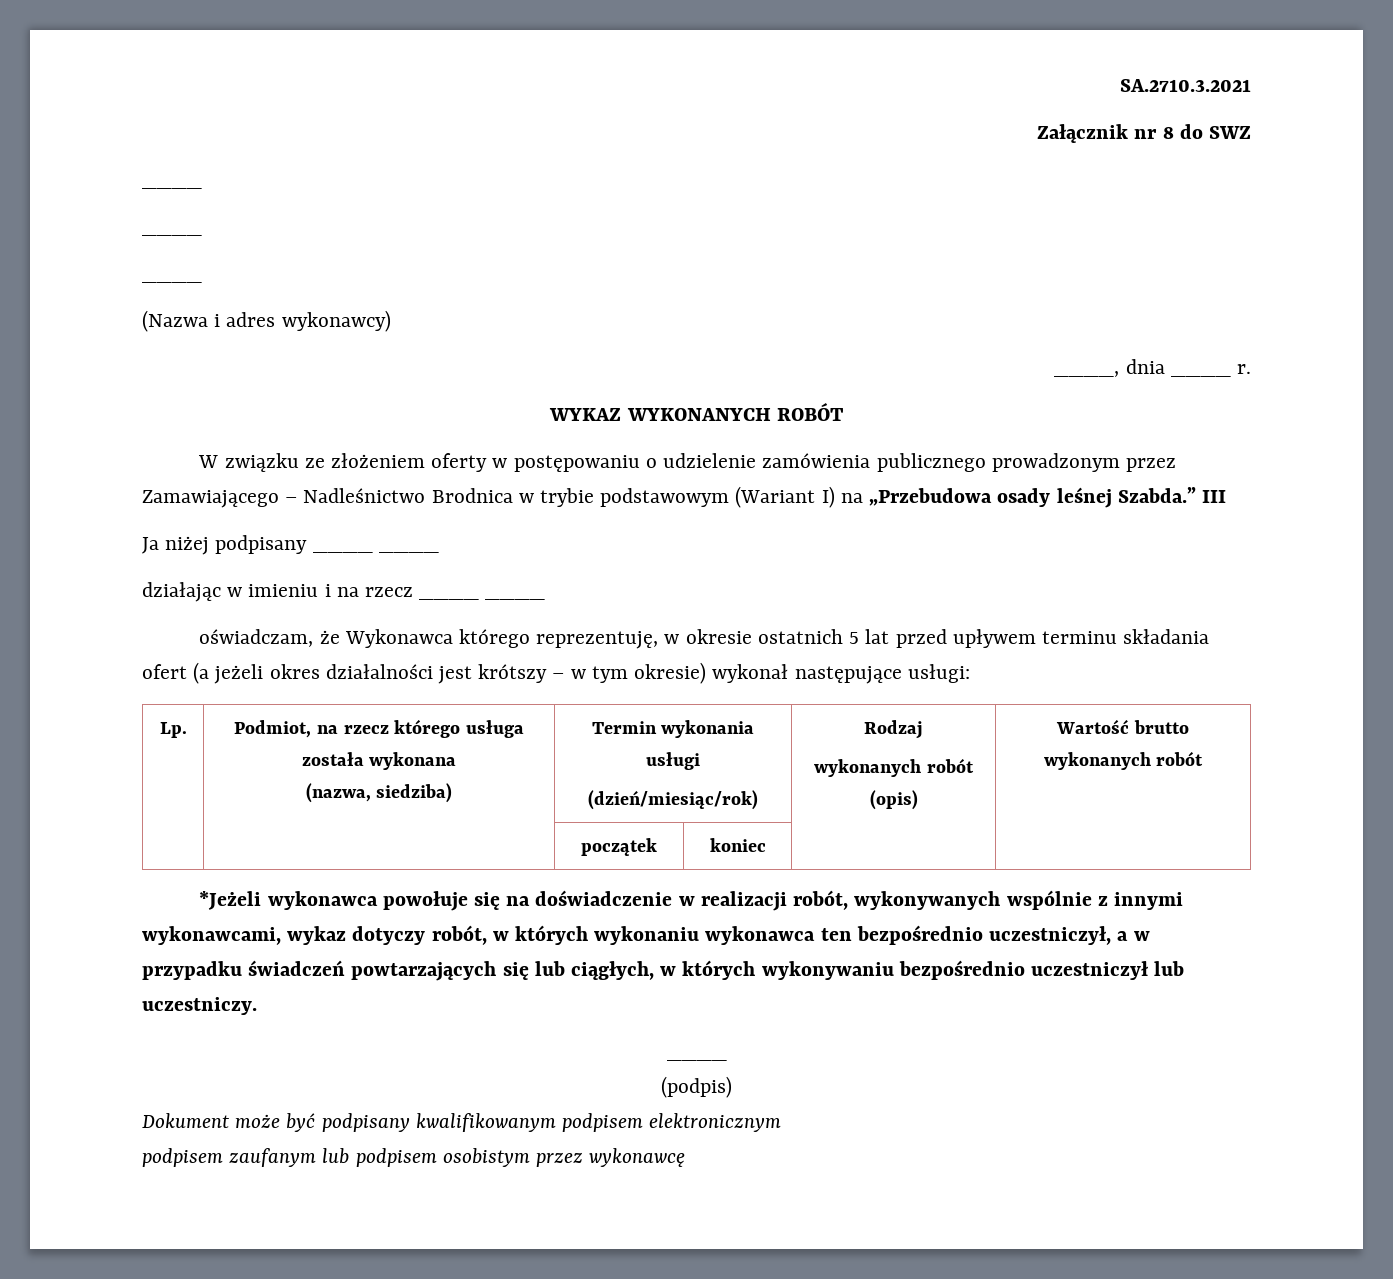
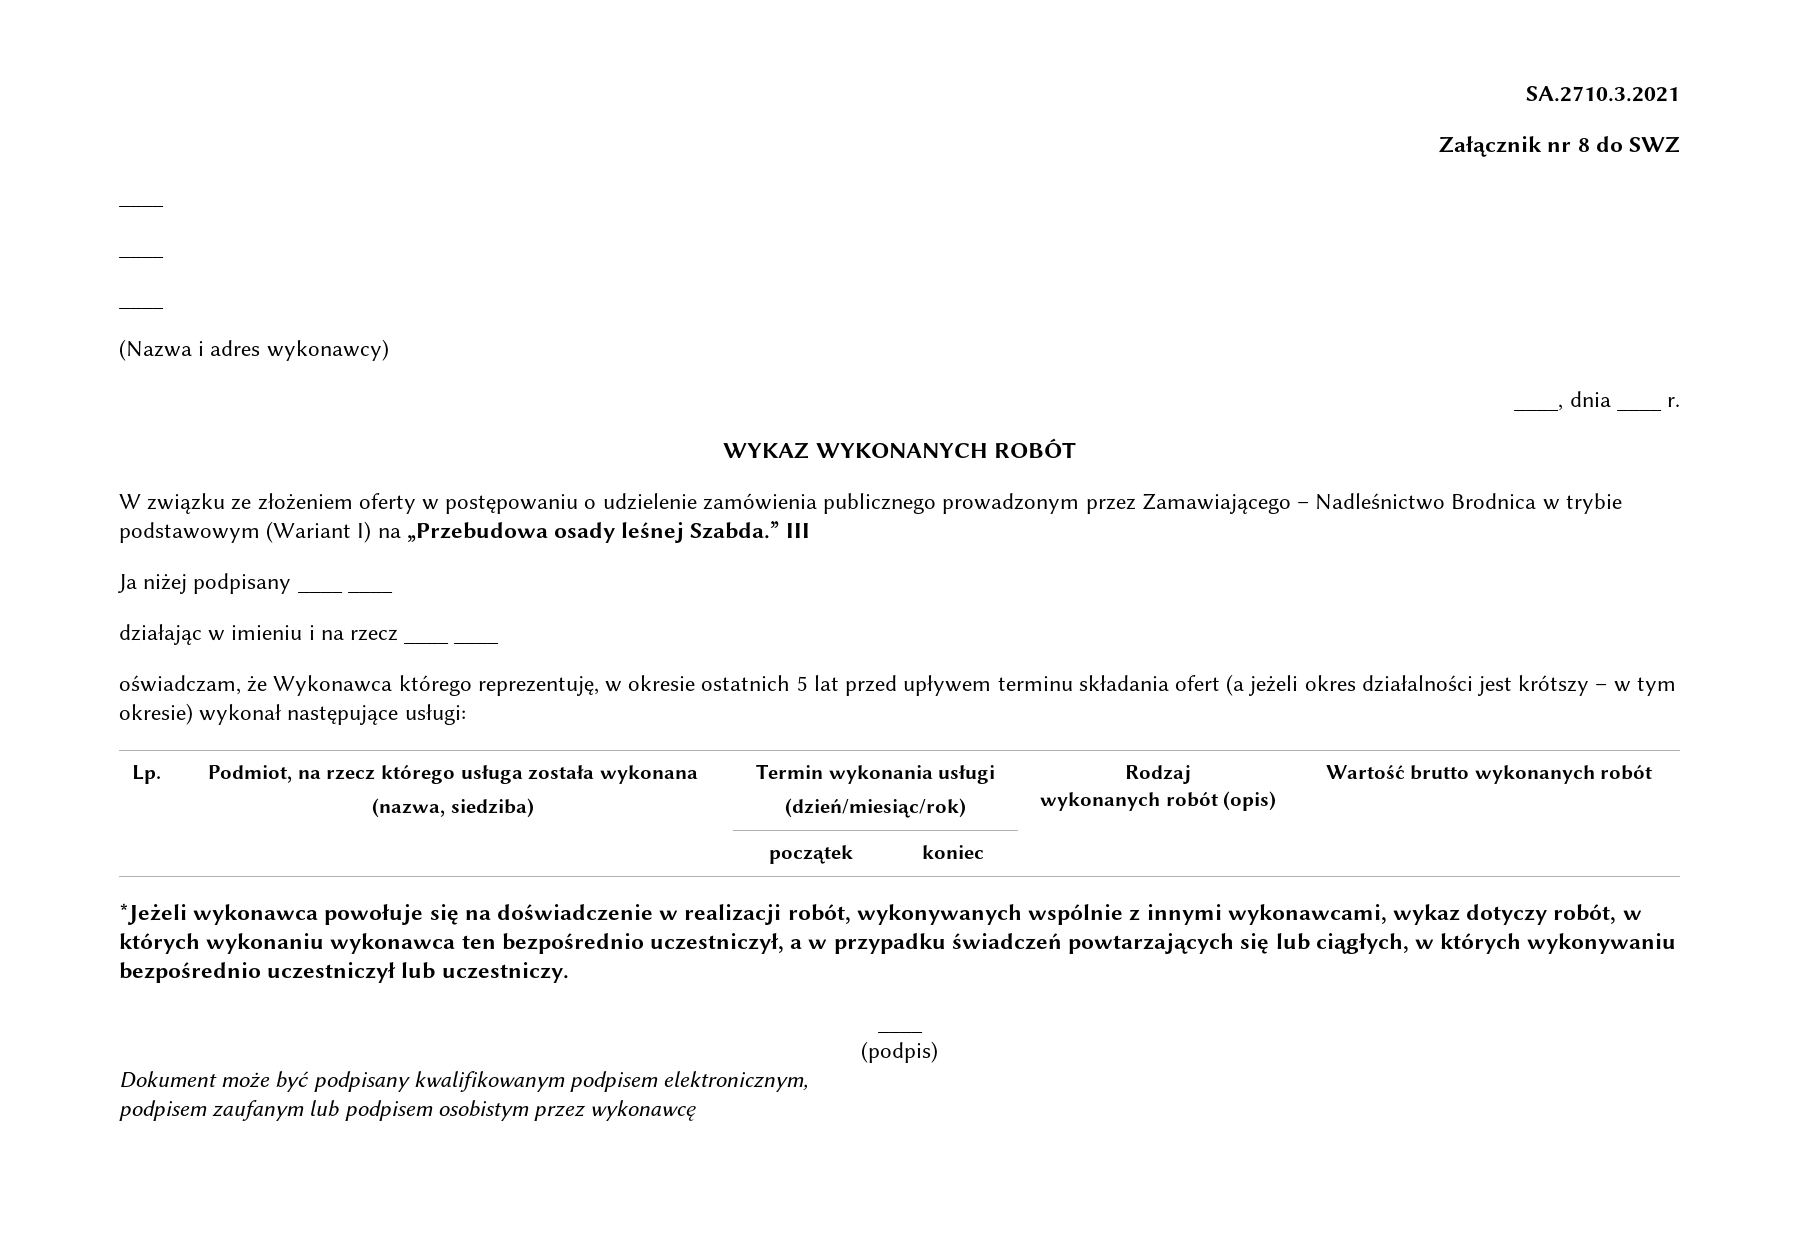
- Dokument może być podpisany kwalifikowanym podpisem elektronicznym
+ Dokument może być podpisany kwalifikowanym podpisem elektronicznym,

